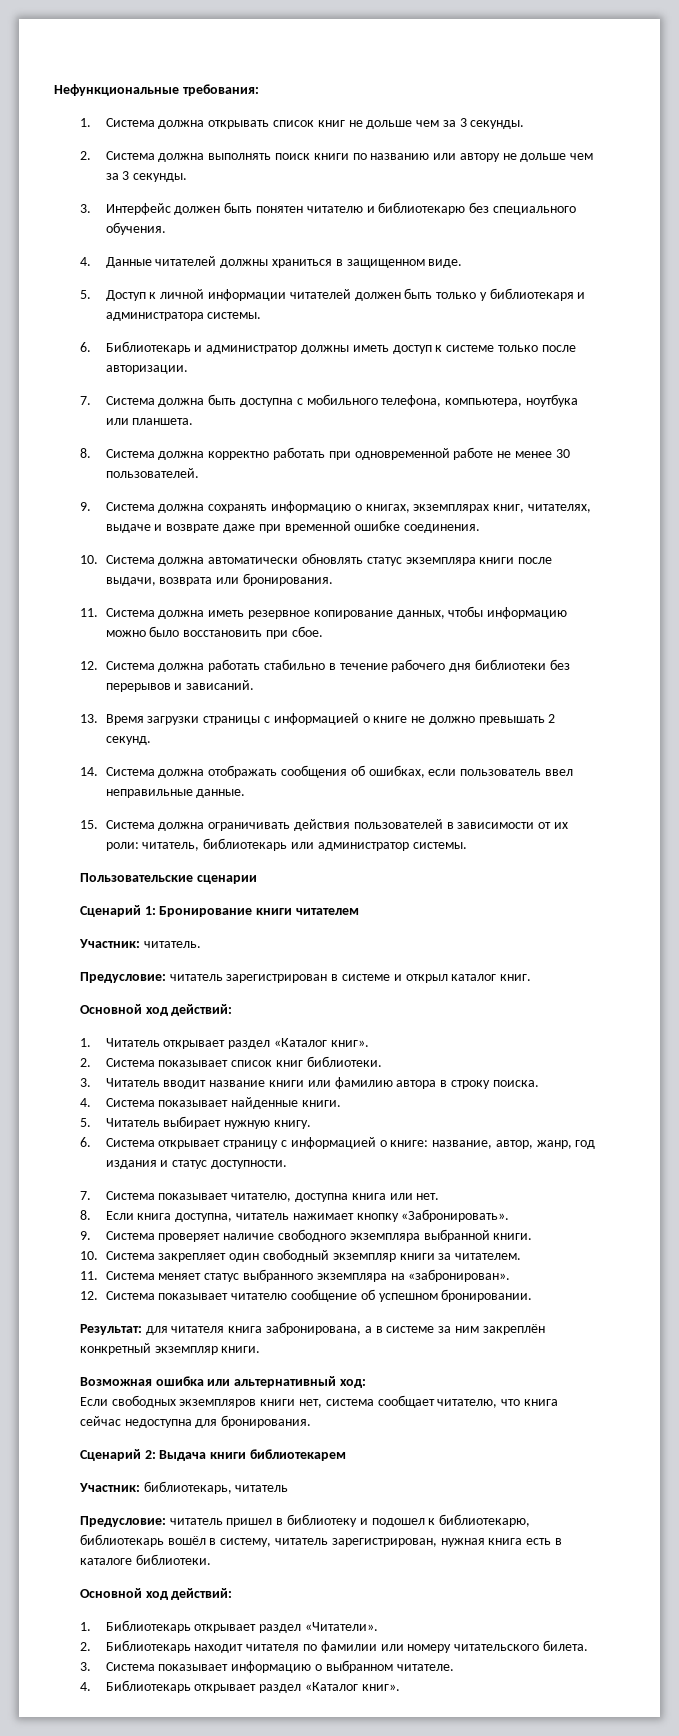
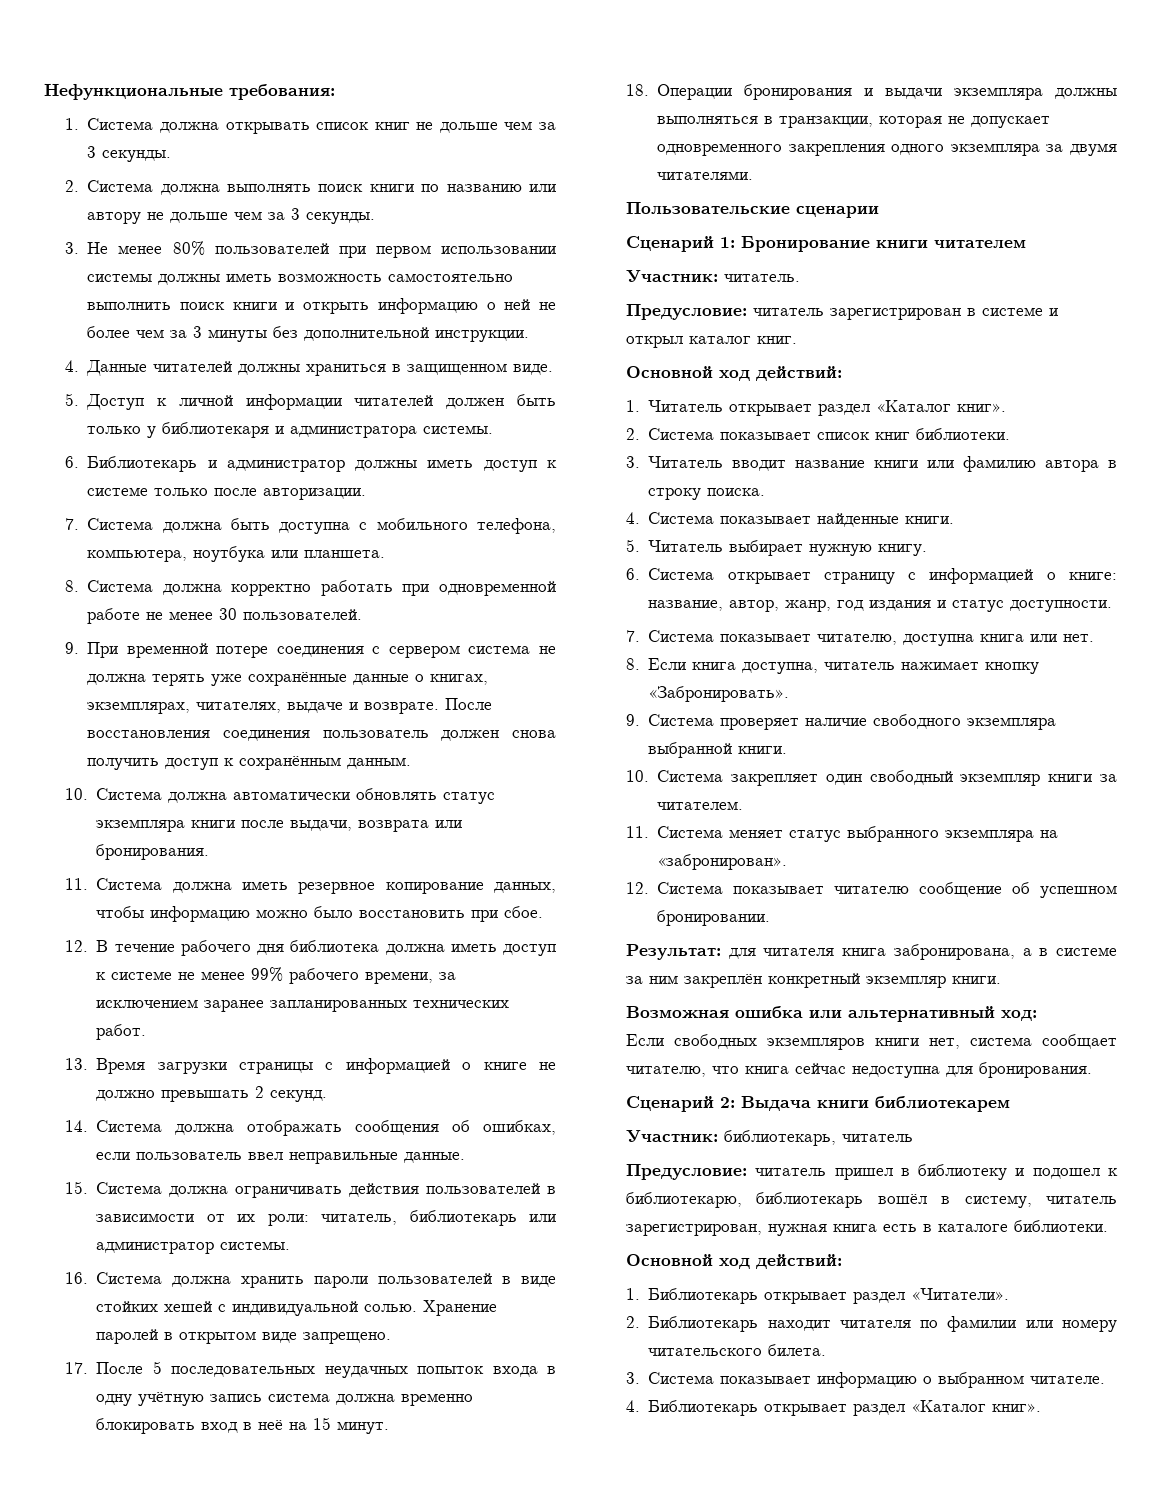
- 3. Интерфейс должен быть понятен читателю и библиотекарю без специального обучения.
+ 3. Не менее 80% пользователей при первом использовании системы должны иметь возможность самостоятельно выполнить поиск книги и открыть информацию о ней не более чем за 3 минуты без дополнительной инструкции.
- 9. Система должна сохранять информацию о книгах, экземплярах книг, читателях, выдаче и возврате даже при временной ошибке соединения.
+ 9. При временной потере соединения с сервером система не должна терять уже сохранённые данные о книгах, экземплярах, читателях, выдаче и возврате. После восстановления соединения пользователь должен снова получить доступ к сохранённым данным.
- 12. Система должна работать стабильно в течение рабочего дня библиотеки без перерывов и зависаний.
+ 12. В течение рабочего дня библиотека должна иметь доступ к системе не менее 99% рабочего времени, за исключением заранее запланированных технических работ.
+ 16. Система должна хранить пароли пользователей в виде стойких хешей с индивидуальной солью. Хранение паролей в открытом виде запрещено.
+ 17. После 5 последовательных неудачных попыток входа в одну учётную запись система должна временно блокировать вход в неё на 15 минут.
+ 18. Операции бронирования и выдачи экземпляра должны выполняться в транзакции, которая не допускает одновременного закрепления одного экземпляра за двумя читателями.

